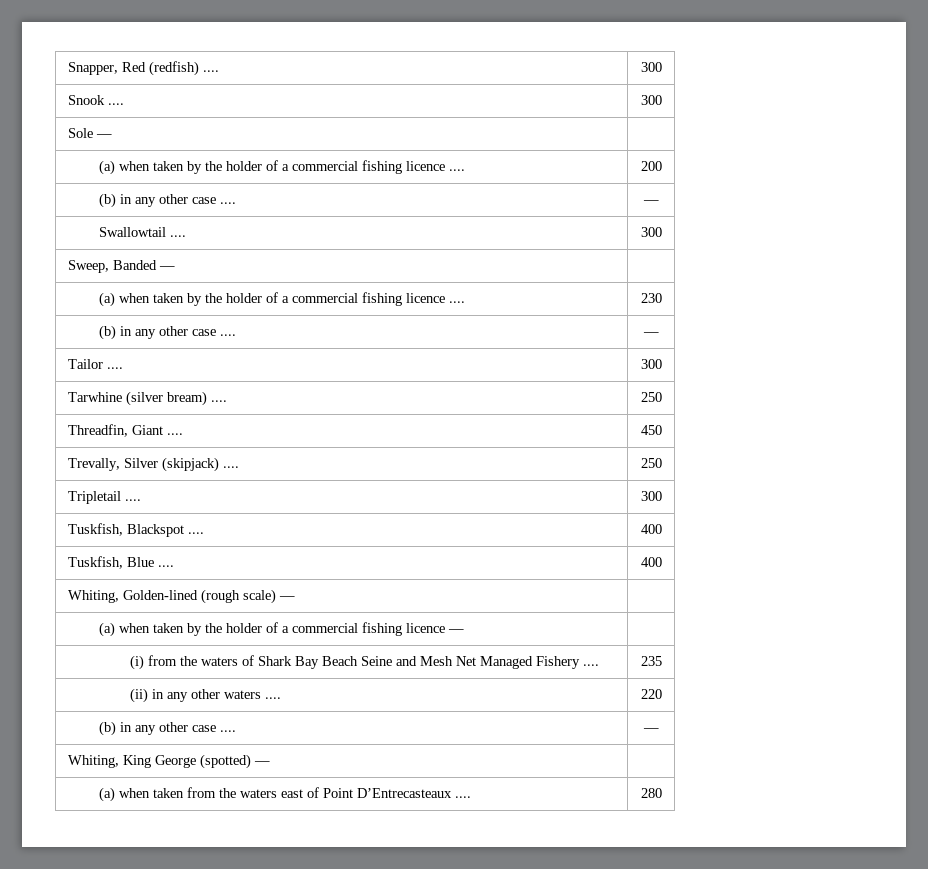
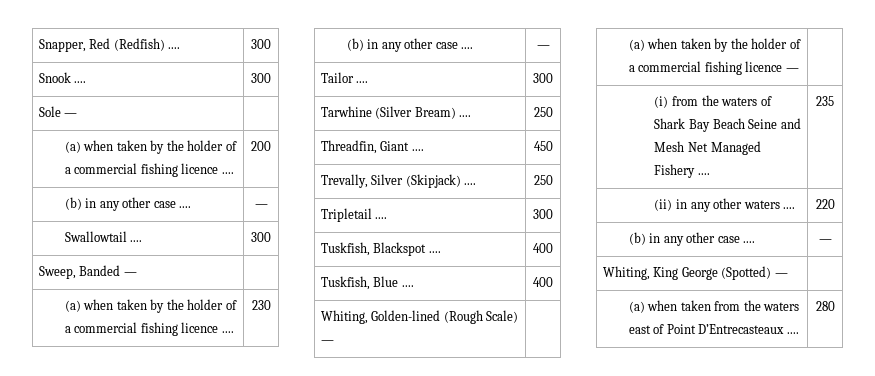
- Snapper, Red (redfish) .... | 300
+ Snapper, Red (Redfish) .... | 300
- Tarwhine (silver bream) .... | 250
+ Tarwhine (Silver Bream) .... | 250
- Trevally, Silver (skipjack) .... | 250
+ Trevally, Silver (Skipjack) .... | 250
- Whiting, Golden-lined (rough scale) — |
+ Whiting, Golden-lined (Rough Scale) — |
- Whiting, King George (spotted) — |
+ Whiting, King George (Spotted) — |

